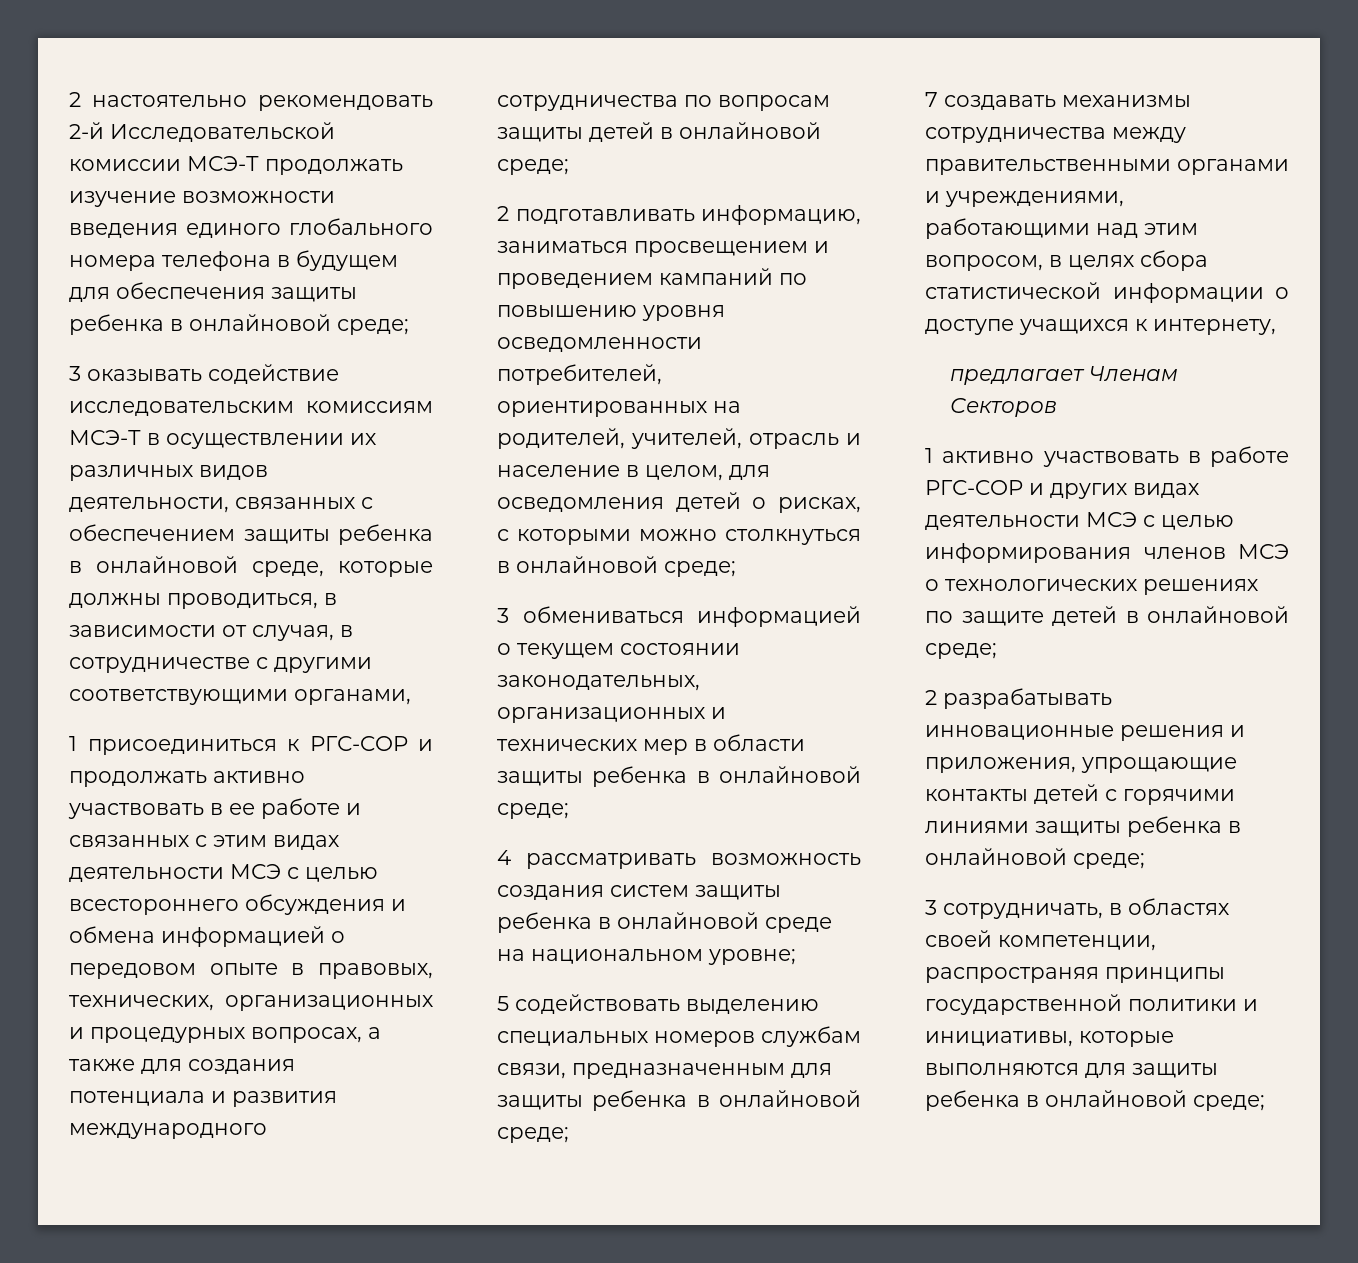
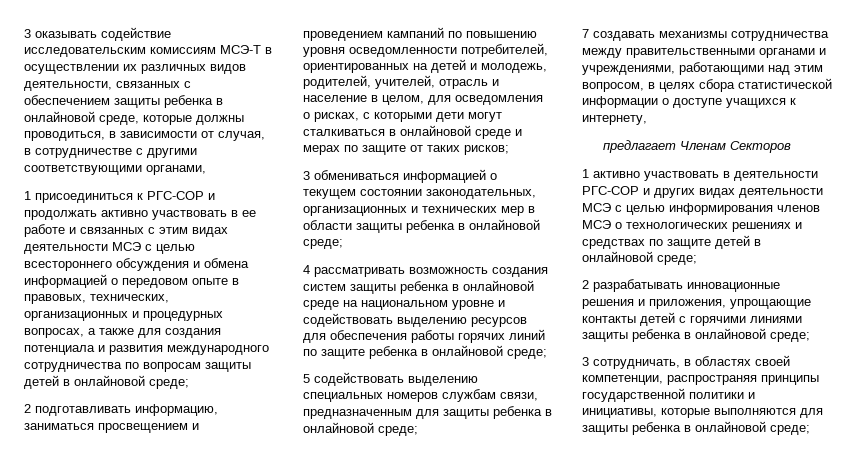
- 2 настоятельно рекомендовать 2-й Исследовательской комиссии МСЭ-Т продолжать изучение возможности введения единого глобального номера телефона в будущем для обеспечения защиты ребенка в онлайновой среде;
- 2 подготавливать информацию, заниматься просвещением и проведением кампаний по повышению уровня осведомленности потребителей, ориентированных на родителей, учителей, отрасль и население в целом, для осведомления детей о рисках, с которыми можно столкнуться в онлайновой среде;
+ 2 подготавливать информацию, заниматься просвещением и проведением кампаний по повышению уровня осведомленности потребителей, ориентированных на детей и молодежь, родителей, учителей, отрасль и население в целом, для осведомления о рисках, с которыми дети могут сталкиваться в онлайновой среде и мерах по защите от таких рисков;
- 4 рассматривать возможность создания систем защиты ребенка в онлайновой среде на национальном уровне;
+ 4 рассматривать возможность создания систем защиты ребенка в онлайновой среде на национальном уровне и содействовать выделению ресурсов для обеспечения работы горячих линий по защите ребенка в онлайновой среде;
- 1 активно участвовать в работе РГС-COP и других видах деятельности МСЭ с целью информирования членов МСЭ о технологических решениях по защите детей в онлайновой среде;
+ 1 активно участвовать в деятельности РГС-COP и других видах деятельности МСЭ с целью информирования членов МСЭ о технологических решениях и средствах по защите детей в онлайновой среде;

